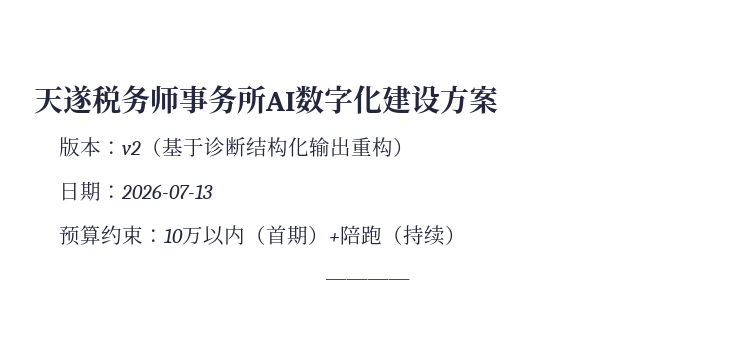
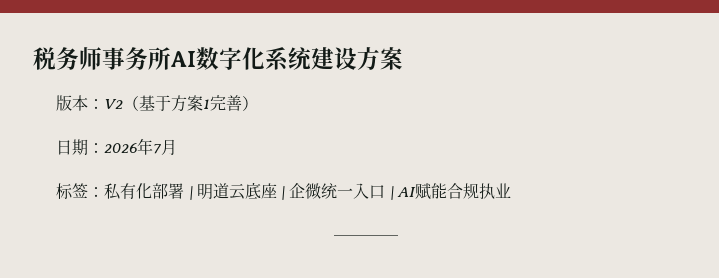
- 天遂税务师事务所AI数字化建设方案
+ 税务师事务所AI数字化系统建设方案
- 版本：v2（基于诊断结构化输出重构）
- 日期：2026-07-13
- 预算约束：10万以内（首期）+陪跑（持续）
+ 版本：V2（基于方案1完善）
+ 日期：2026年7月
+ 标签：私有化部署 | 明道云底座 | 企微统一入口 | AI赋能合规执业

